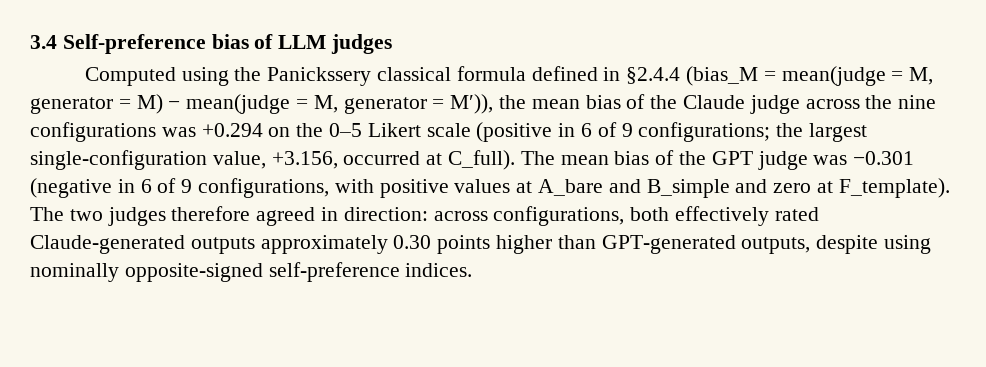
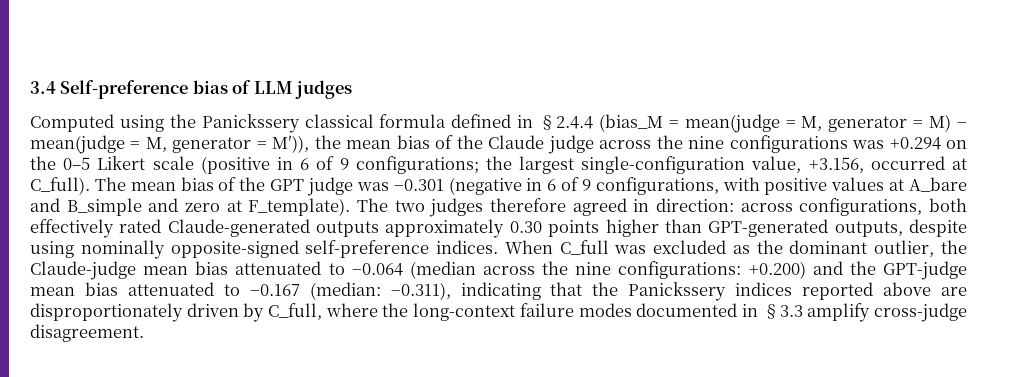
+ When C_full was excluded as the dominant outlier, the Claude-judge mean bias attenuated to −0.064 (median across the nine configurations: +0.200) and the GPT-judge mean bias attenuated to −0.167 (median: −0.311), indicating that the Panickssery indices reported above are disproportionately driven by C_full, where the long-context failure modes documented in §3.3 amplify cross-judge disagreement.

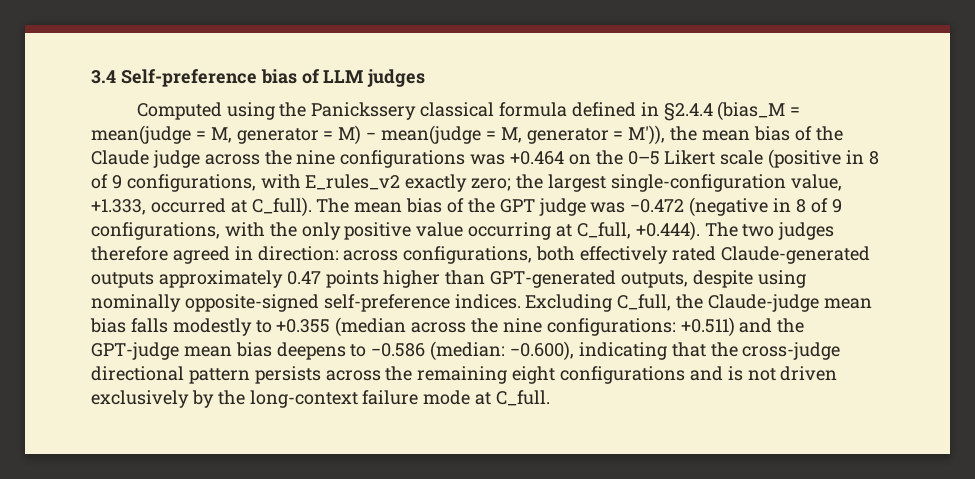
- Computed using the Panickssery classical formula defined in §2.4.4 (bias_M = mean(judge = M, generator = M) − mean(judge = M, generator = M′)), the mean bias of the Claude judge across the nine configurations was +0.294 on the 0–5 Likert scale (positive in 6 of 9 configurations; the largest single-configuration value, +3.156, occurred at C_full).
+ Computed using the Panickssery classical formula defined in §2.4.4 (bias_M = mean(judge = M, generator = M) − mean(judge = M, generator = M′)), the mean bias of the Claude judge across the nine configurations was +0.464 on the 0–5 Likert scale (positive in 8 of 9 configurations, with E_rules_v2 exactly zero; the largest single-configuration value, +1.333, occurred at C_full).
- The mean bias of the GPT judge was −0.301 (negative in 6 of 9 configurations, with positive values at A_bare and B_simple and zero at F_template). The two judges therefore agreed in direction: across configurations, both effectively rated Claude-generated outputs approximately 0.30 points higher than GPT-generated outputs, despite using nominally opposite-signed self-preference indices.
+ The mean bias of the GPT judge was −0.472 (negative in 8 of 9 configurations, with the only positive value occurring at C_full, +0.444). The two judges therefore agreed in direction: across configurations, both effectively rated Claude-generated outputs approximately 0.47 points higher than GPT-generated outputs, despite using nominally opposite-signed self-preference indices.
- When C_full was excluded as the dominant outlier, the Claude-judge mean bias attenuated to −0.064 (median across the nine configurations: +0.200) and the GPT-judge mean bias attenuated to −0.167 (median: −0.311), indicating that the Panickssery indices reported above are disproportionately driven by C_full, where the long-context failure modes documented in §3.3 amplify cross-judge disagreement.
+ Excluding C_full, the Claude-judge mean bias falls modestly to +0.355 (median across the nine configurations: +0.511) and the GPT-judge mean bias deepens to −0.586 (median: −0.600), indicating that the cross-judge directional pattern persists across the remaining eight configurations and is not driven exclusively by the long-context failure mode at C_full.

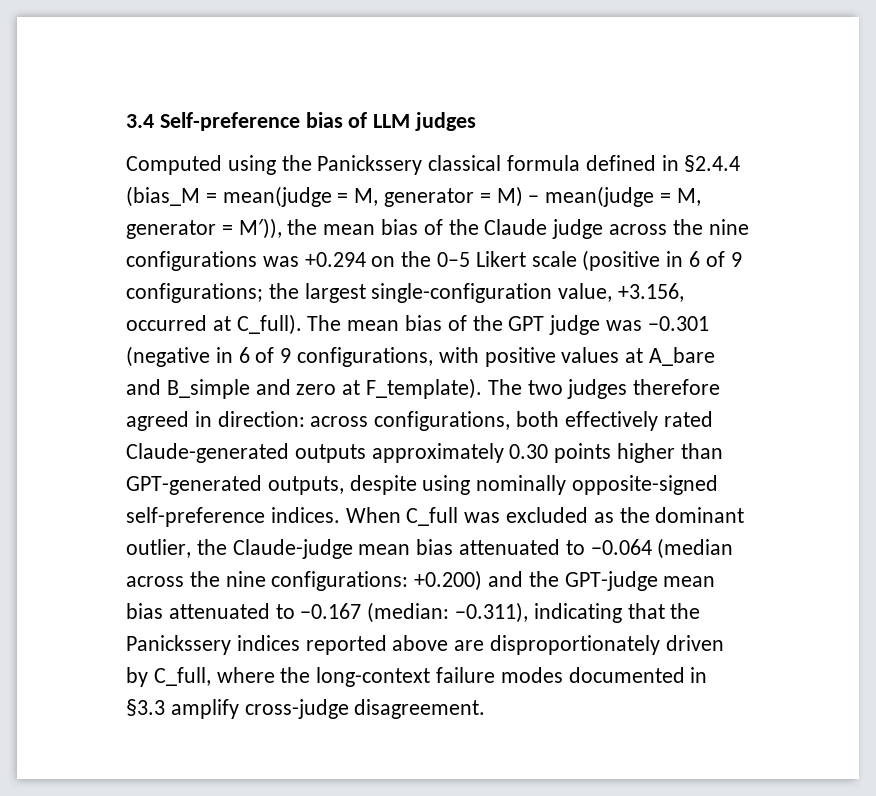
- Computed using the Panickssery classical formula defined in §2.4.4 (bias_M = mean(judge = M, generator = M) − mean(judge = M, generator = M′)), the mean bias of the Claude judge across the nine configurations was +0.464 on the 0–5 Likert scale (positive in 8 of 9 configurations, with E_rules_v2 exactly zero; the largest single-configuration value, +1.333, occurred at C_full).
+ Computed using the Panickssery classical formula defined in §2.4.4 (bias_M = mean(judge = M, generator = M) − mean(judge = M, generator = M′)), the mean bias of the Claude judge across the nine configurations was +0.294 on the 0–5 Likert scale (positive in 6 of 9 configurations; the largest single-configuration value, +3.156, occurred at C_full).
- The mean bias of the GPT judge was −0.472 (negative in 8 of 9 configurations, with the only positive value occurring at C_full, +0.444). The two judges therefore agreed in direction: across configurations, both effectively rated Claude-generated outputs approximately 0.47 points higher than GPT-generated outputs, despite using nominally opposite-signed self-preference indices.
+ The mean bias of the GPT judge was −0.301 (negative in 6 of 9 configurations, with positive values at A_bare and B_simple and zero at F_template). The two judges therefore agreed in direction: across configurations, both effectively rated Claude-generated outputs approximately 0.30 points higher than GPT-generated outputs, despite using nominally opposite-signed self-preference indices.
- Excluding C_full, the Claude-judge mean bias falls modestly to +0.355 (median across the nine configurations: +0.511) and the GPT-judge mean bias deepens to −0.586 (median: −0.600), indicating that the cross-judge directional pattern persists across the remaining eight configurations and is not driven exclusively by the long-context failure mode at C_full.
+ When C_full was excluded as the dominant outlier, the Claude-judge mean bias attenuated to −0.064 (median across the nine configurations: +0.200) and the GPT-judge mean bias attenuated to −0.167 (median: −0.311), indicating that the Panickssery indices reported above are disproportionately driven by C_full, where the long-context failure modes documented in §3.3 amplify cross-judge disagreement.

